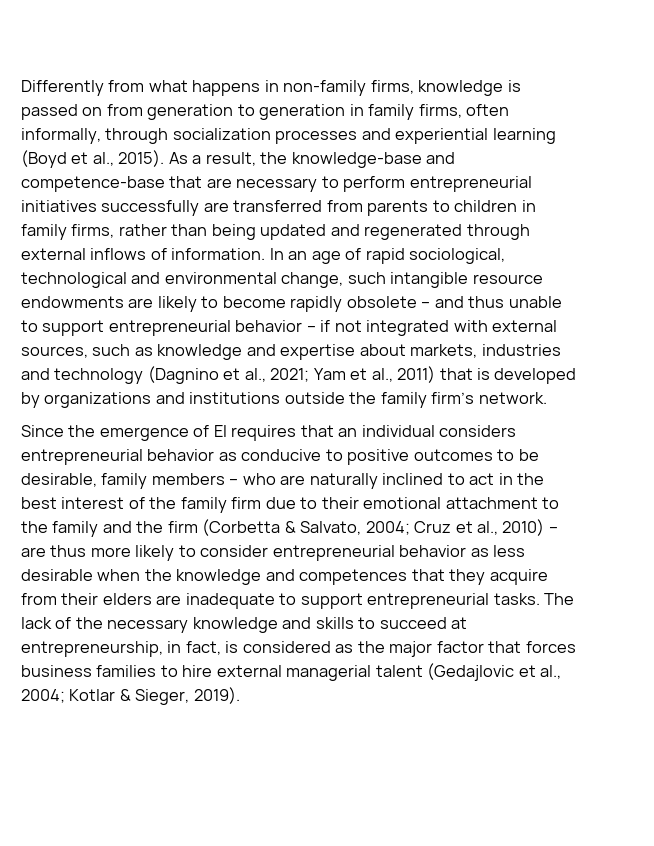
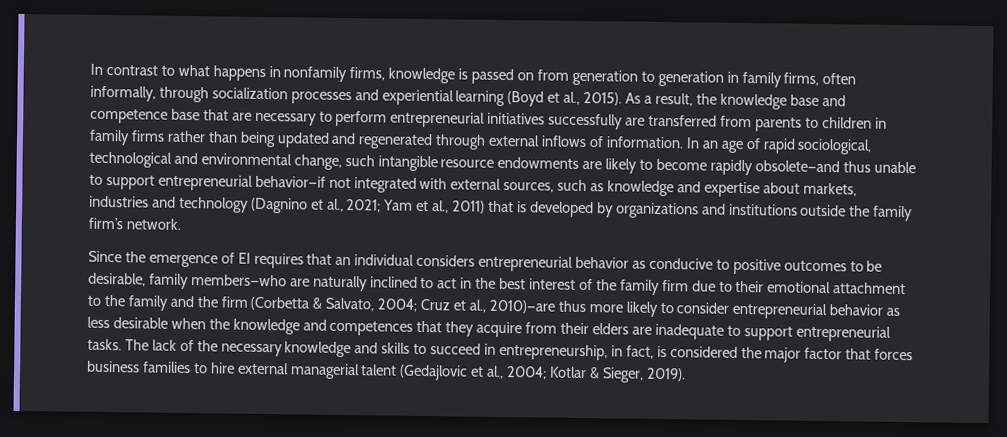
- Differently from what happens in non-family firms, knowledge is passed on from generation to generation in family firms, often informally, through socialization processes and experiential learning (Boyd et al., 2015).
+ In contrast to what happens in nonfamily firms, knowledge is passed on from generation to generation in family firms, often informally, through socialization processes and experiential learning (Boyd et al., 2015).
- As a result, the knowledge-base and competence-base that are necessary to perform entrepreneurial initiatives successfully are transferred from parents to children in family firms, rather than being updated and regenerated through external inflows of information.
+ As a result, the knowledge base and competence base that are necessary to perform entrepreneurial initiatives successfully are transferred from parents to children in family firms rather than being updated and regenerated through external inflows of information.
- In an age of rapid sociological, technological and environmental change, such intangible resource endowments are likely to become rapidly obsolete – and thus unable to support entrepreneurial behavior – if not integrated with external sources, such as knowledge and expertise about markets, industries and technology (Dagnino et al., 2021; Yam et al., 2011) that is developed by organizations and institutions outside the family firm’s network.
+ In an age of rapid sociological, technological and environmental change, such intangible resource endowments are likely to become rapidly obsolete—and thus unable to support entrepreneurial behavior—if not integrated with external sources, such as knowledge and expertise about markets, industries and technology (Dagnino et al., 2021; Yam et al., 2011) that is developed by organizations and institutions outside the family firm’s network.
- Since the emergence of EI requires that an individual considers entrepreneurial behavior as conducive to positive outcomes to be desirable, family members – who are naturally inclined to act in the best interest of the family firm due to their emotional attachment to the family and the firm (Corbetta & Salvato, 2004;
+ Since the emergence of EI requires that an individual considers entrepreneurial behavior as conducive to positive outcomes to be desirable, family members—who are naturally inclined to act in the best interest of the family firm due to their emotional attachment to the family and the firm (Corbetta & Salvato, 2004;
- Cruz et al., 2010) – are thus more likely to consider entrepreneurial behavior as less desirable when the knowledge and competences that they acquire from their elders are inadequate to support entrepreneurial tasks.
+ Cruz et al., 2010)—are thus more likely to consider entrepreneurial behavior as less desirable when the knowledge and competences that they acquire from their elders are inadequate to support entrepreneurial tasks.
- The lack of the necessary knowledge and skills to succeed at entrepreneurship, in fact, is considered as the major factor that forces business families to hire external managerial talent (Gedajlovic et al., 2004; Kotlar & Sieger, 2019).
+ The lack of the necessary knowledge and skills to succeed in entrepreneurship, in fact, is considered the major factor that forces business families to hire external managerial talent (Gedajlovic et al., 2004; Kotlar & Sieger, 2019).

